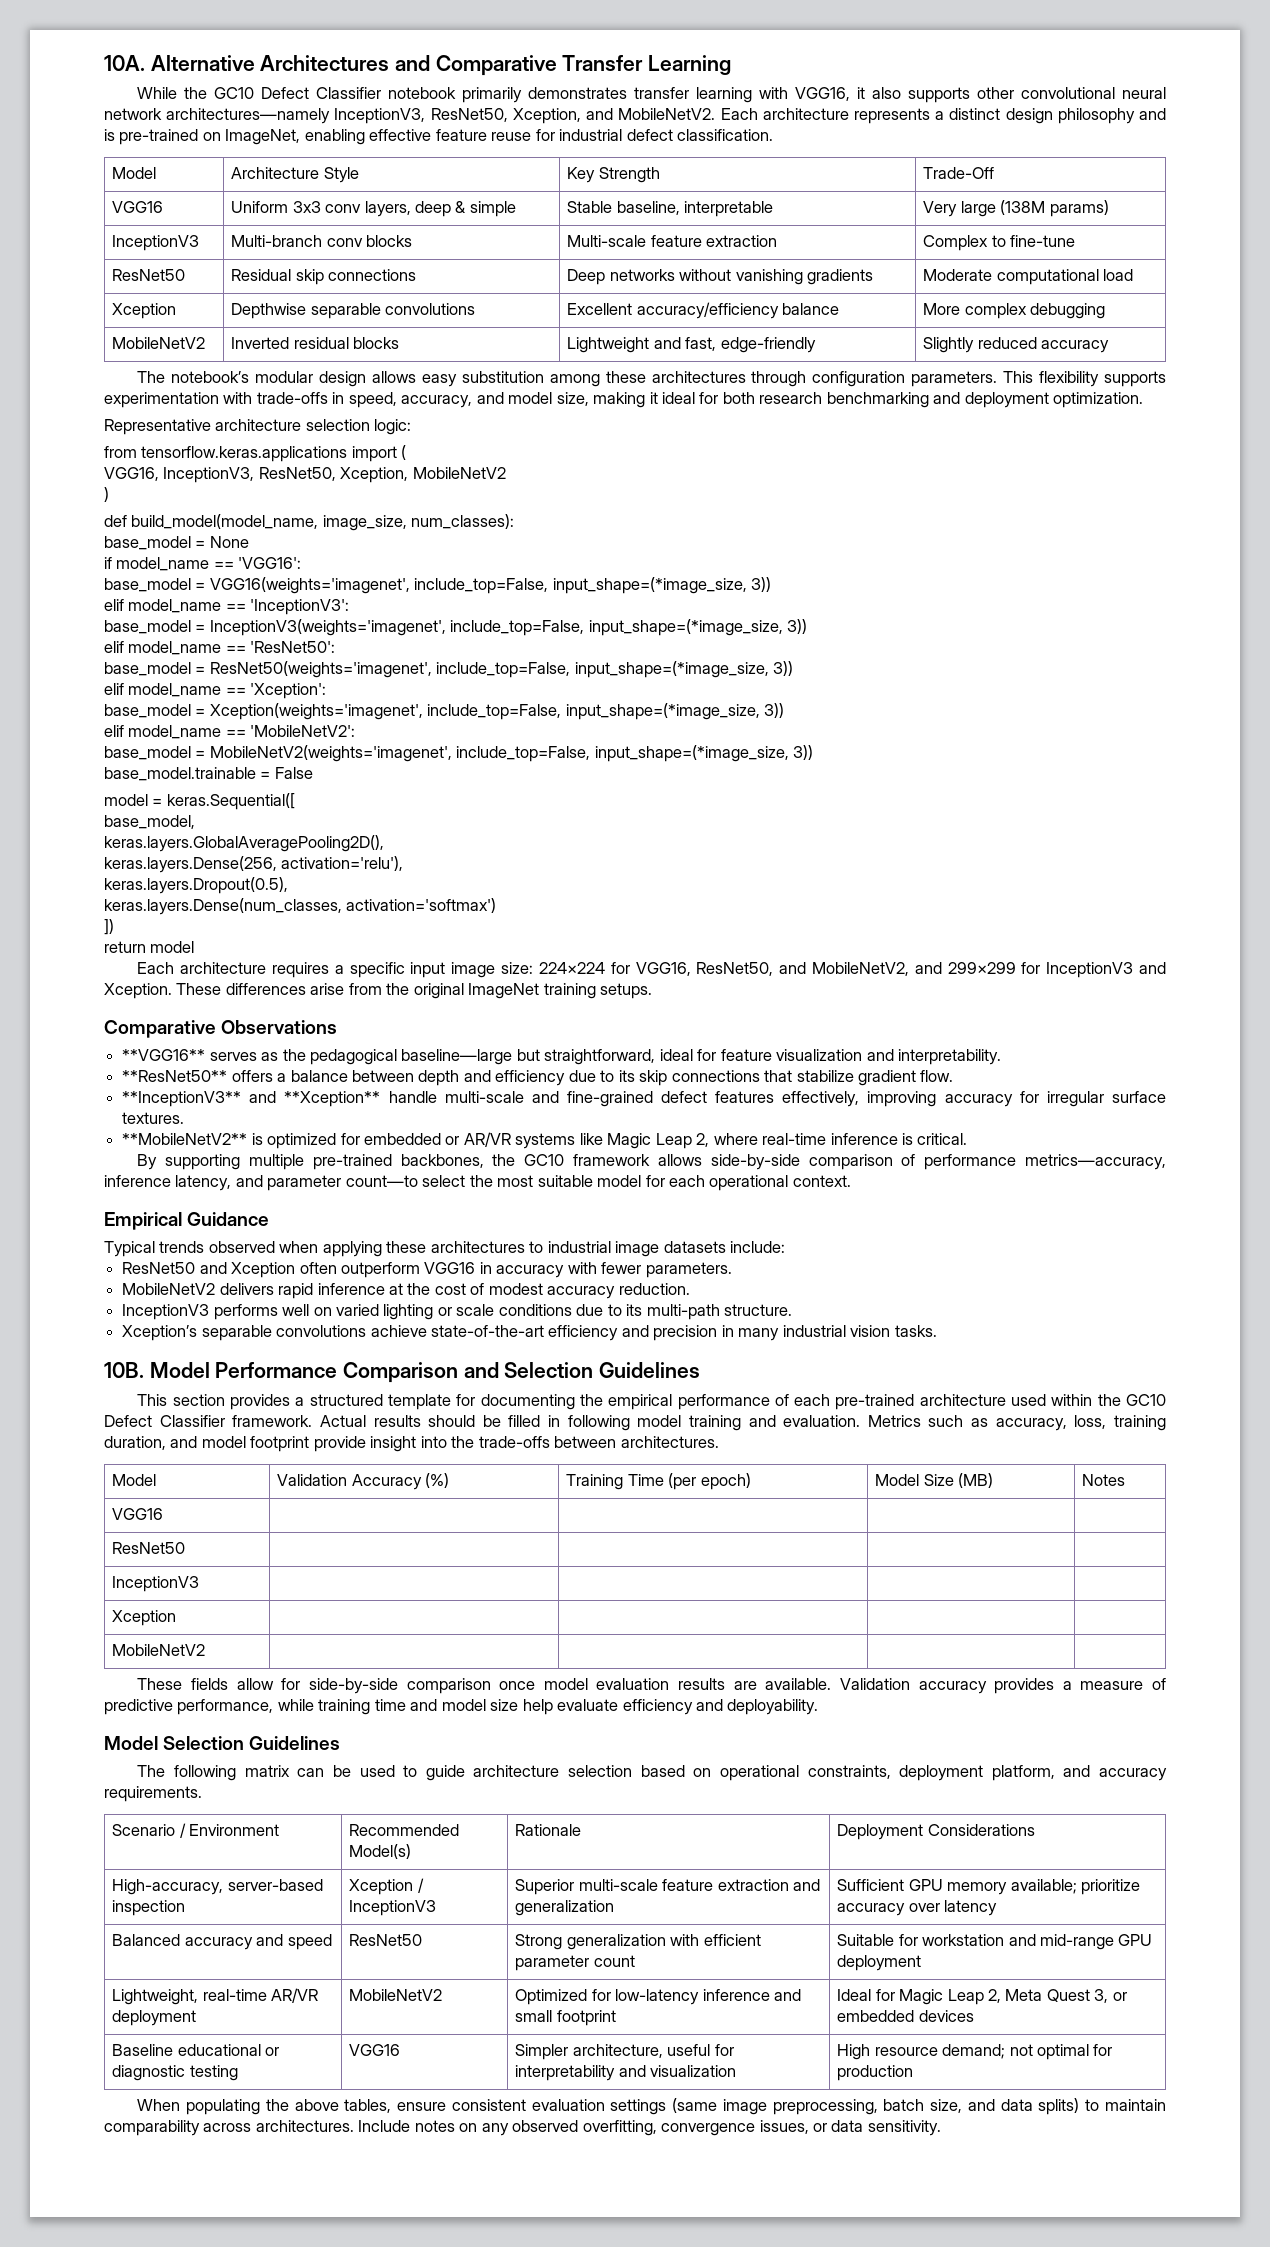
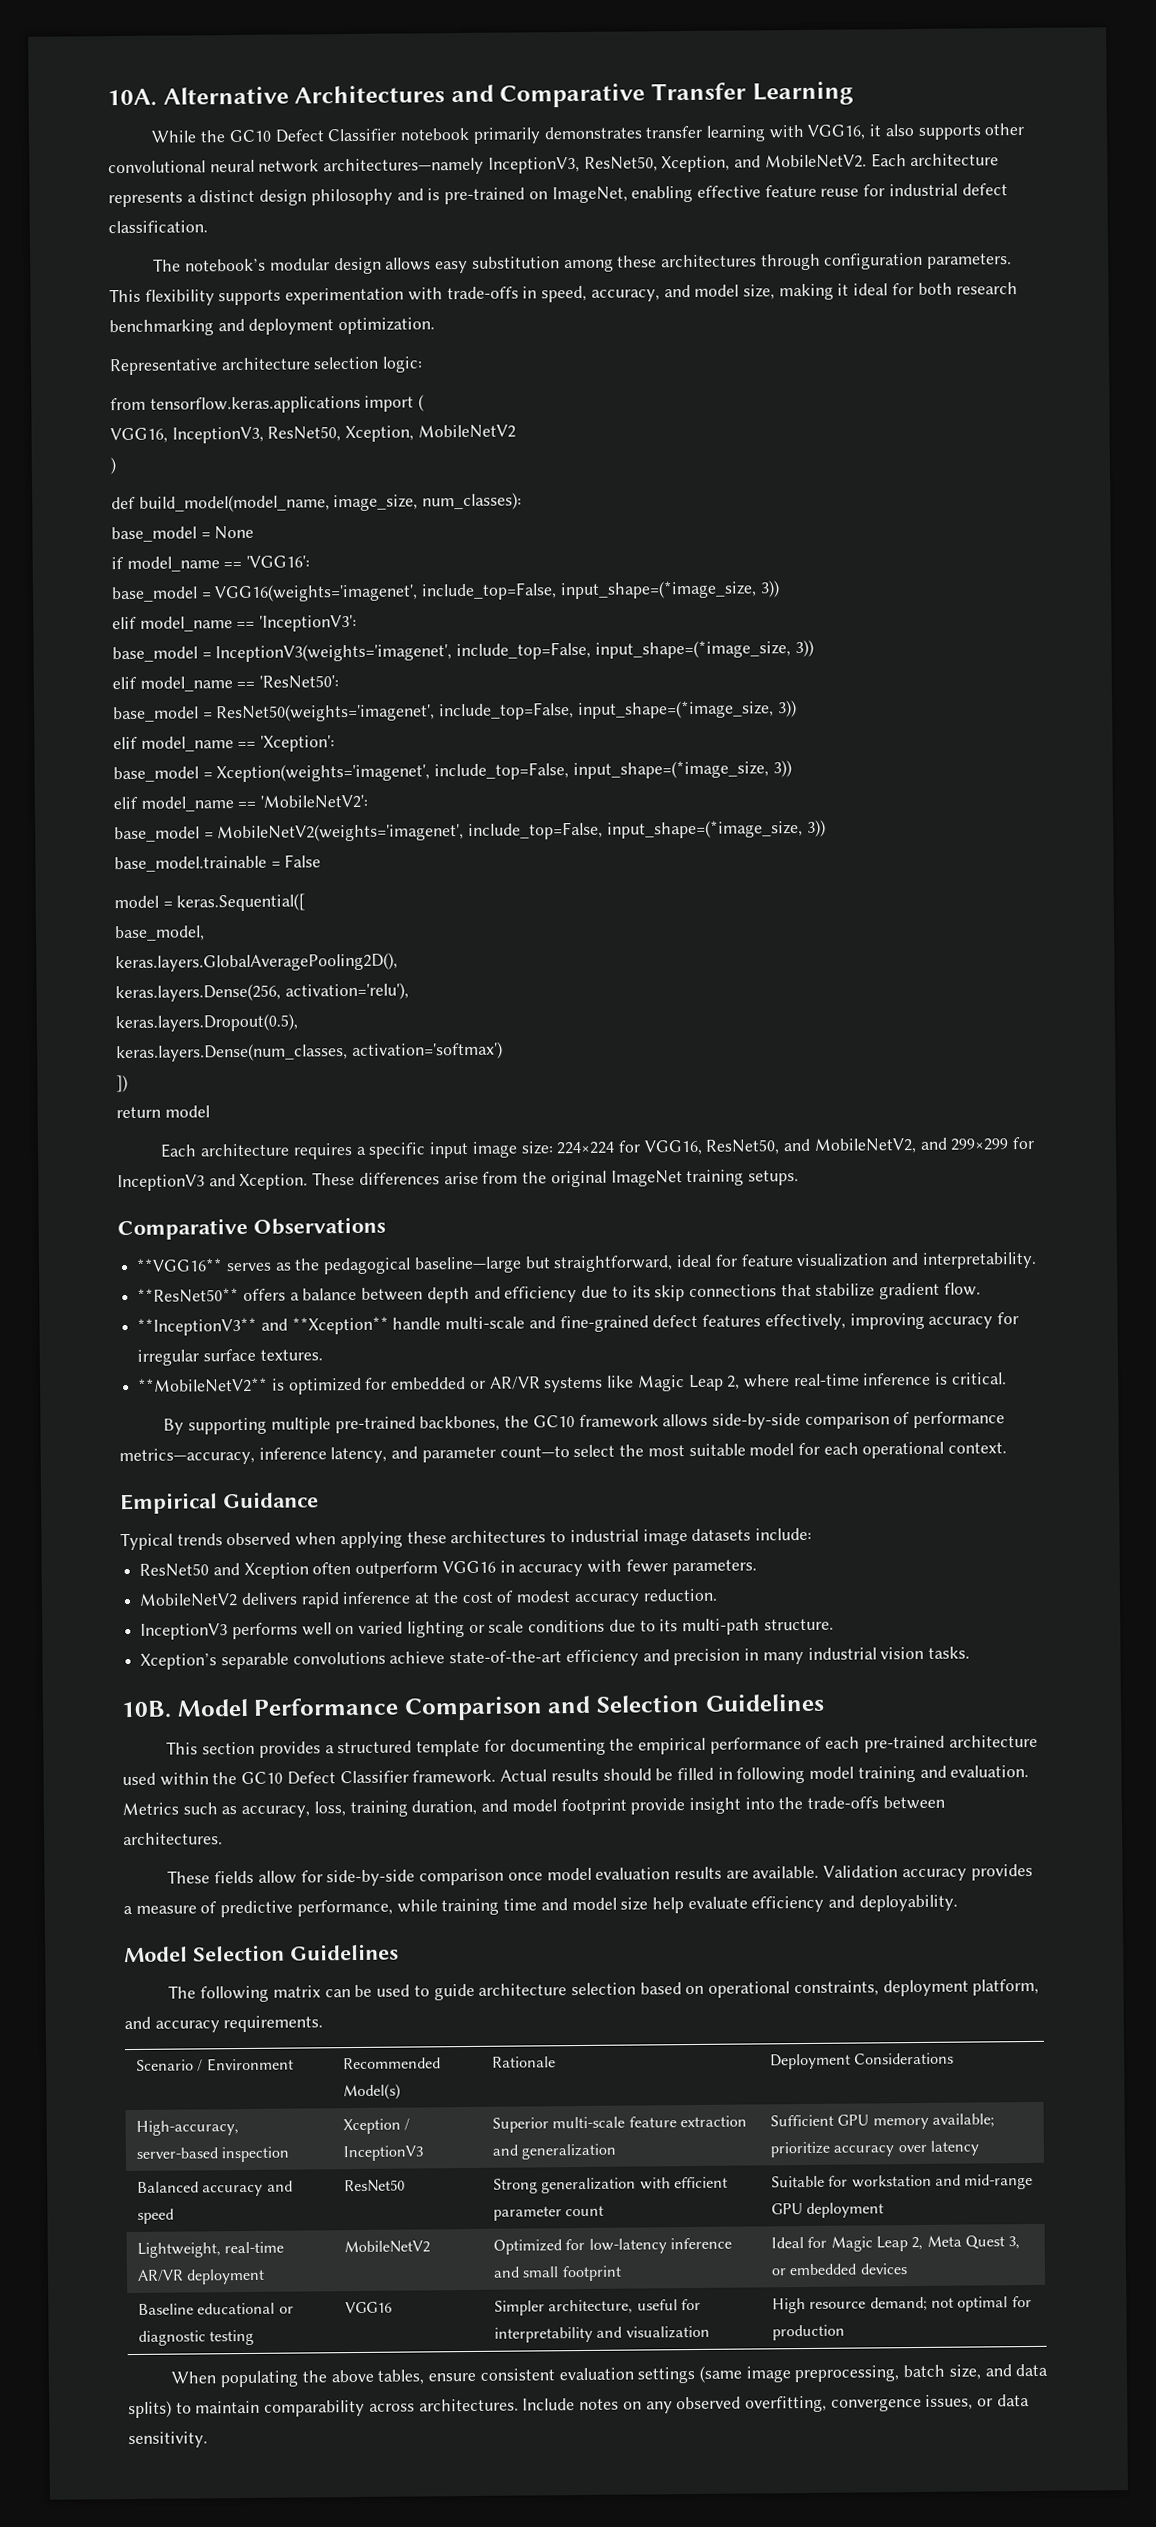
- Model | Architecture Style | Key Strength | Trade-Off
- VGG16 | Uniform 3x3 conv layers, deep & simple | Stable baseline, interpretable | Very large (138M params)
- InceptionV3 | Multi-branch conv blocks | Multi-scale feature extraction | Complex to fine-tune
- ResNet50 | Residual skip connections | Deep networks without vanishing gradients | Moderate computational load
- Xception | Depthwise separable convolutions | Excellent accuracy/efficiency balance | More complex debugging
- MobileNetV2 | Inverted residual blocks | Lightweight and fast, edge-friendly | Slightly reduced accuracy
- Model | Validation Accuracy (%) | Training Time (per epoch) | Model Size (MB) | Notes
- VGG16 | | | |
- ResNet50 | | | |
- InceptionV3 | | | |
- Xception | | | |
- MobileNetV2 | | | |

